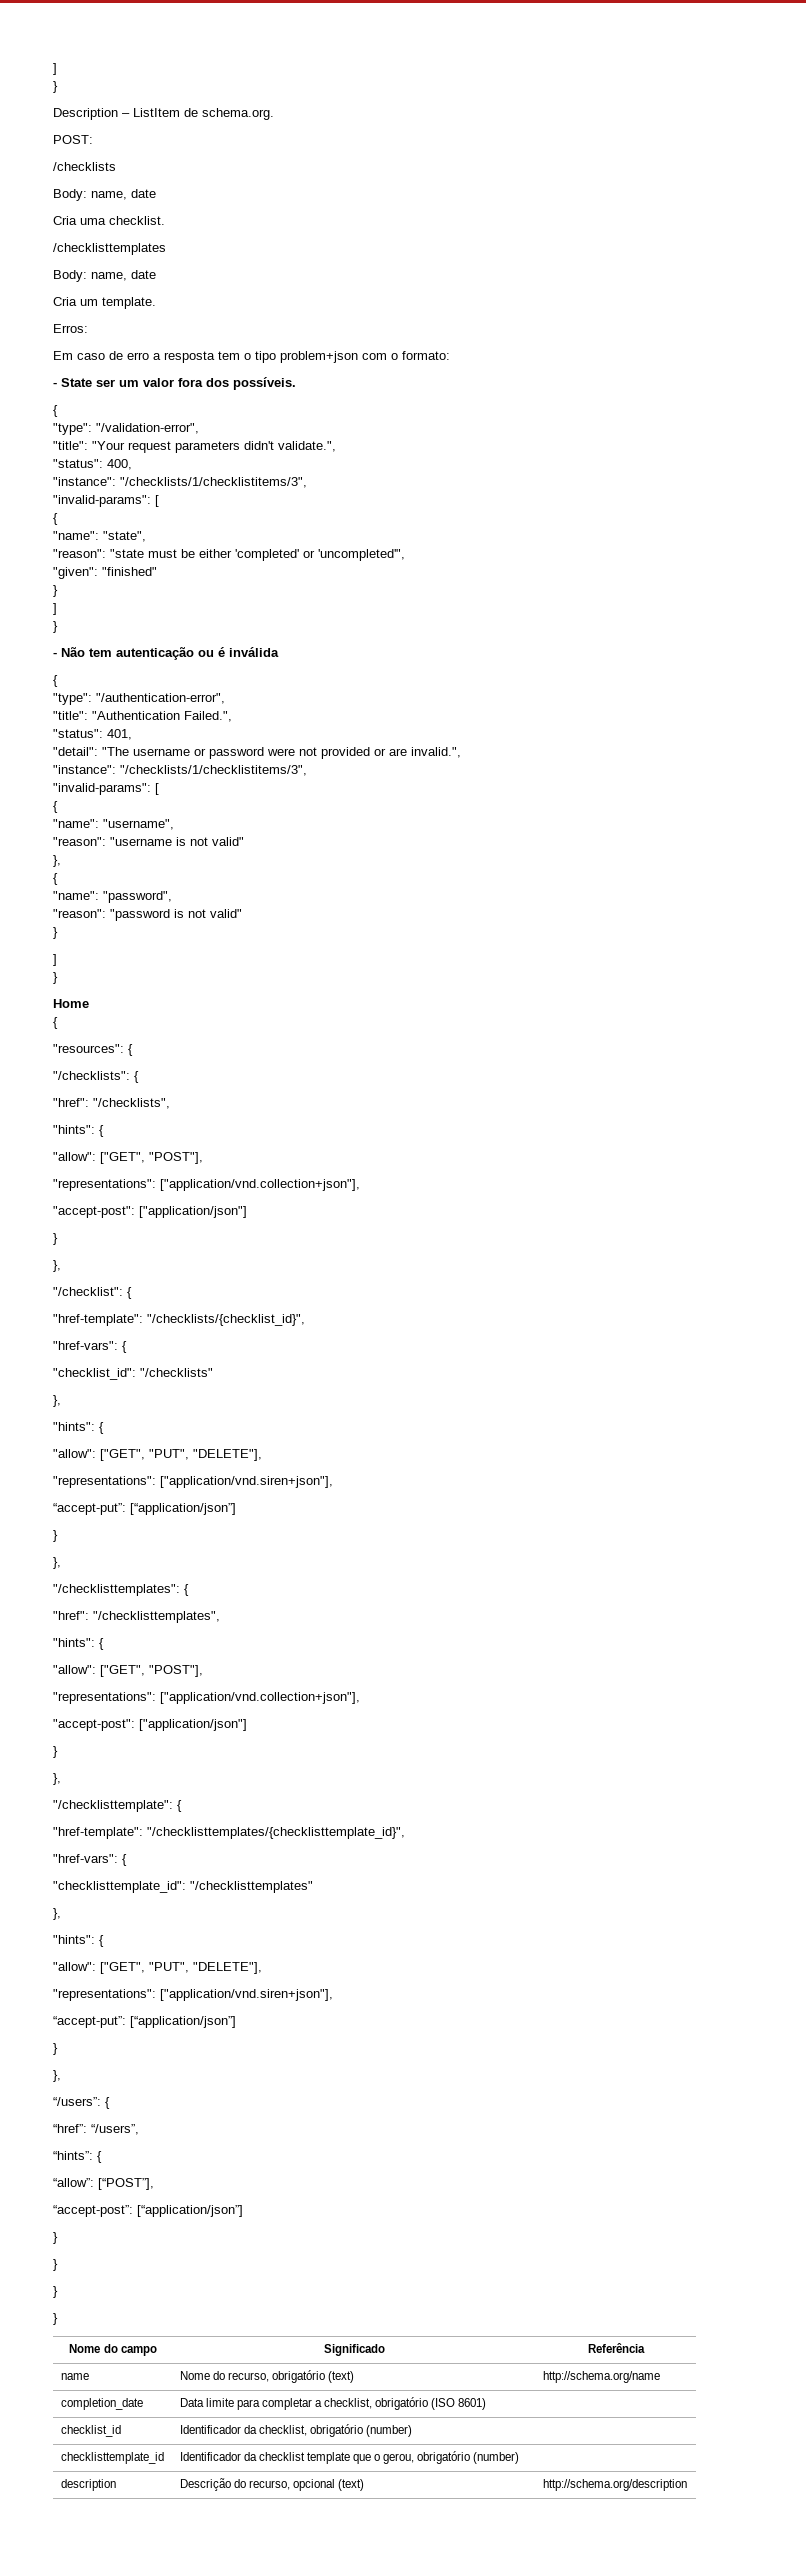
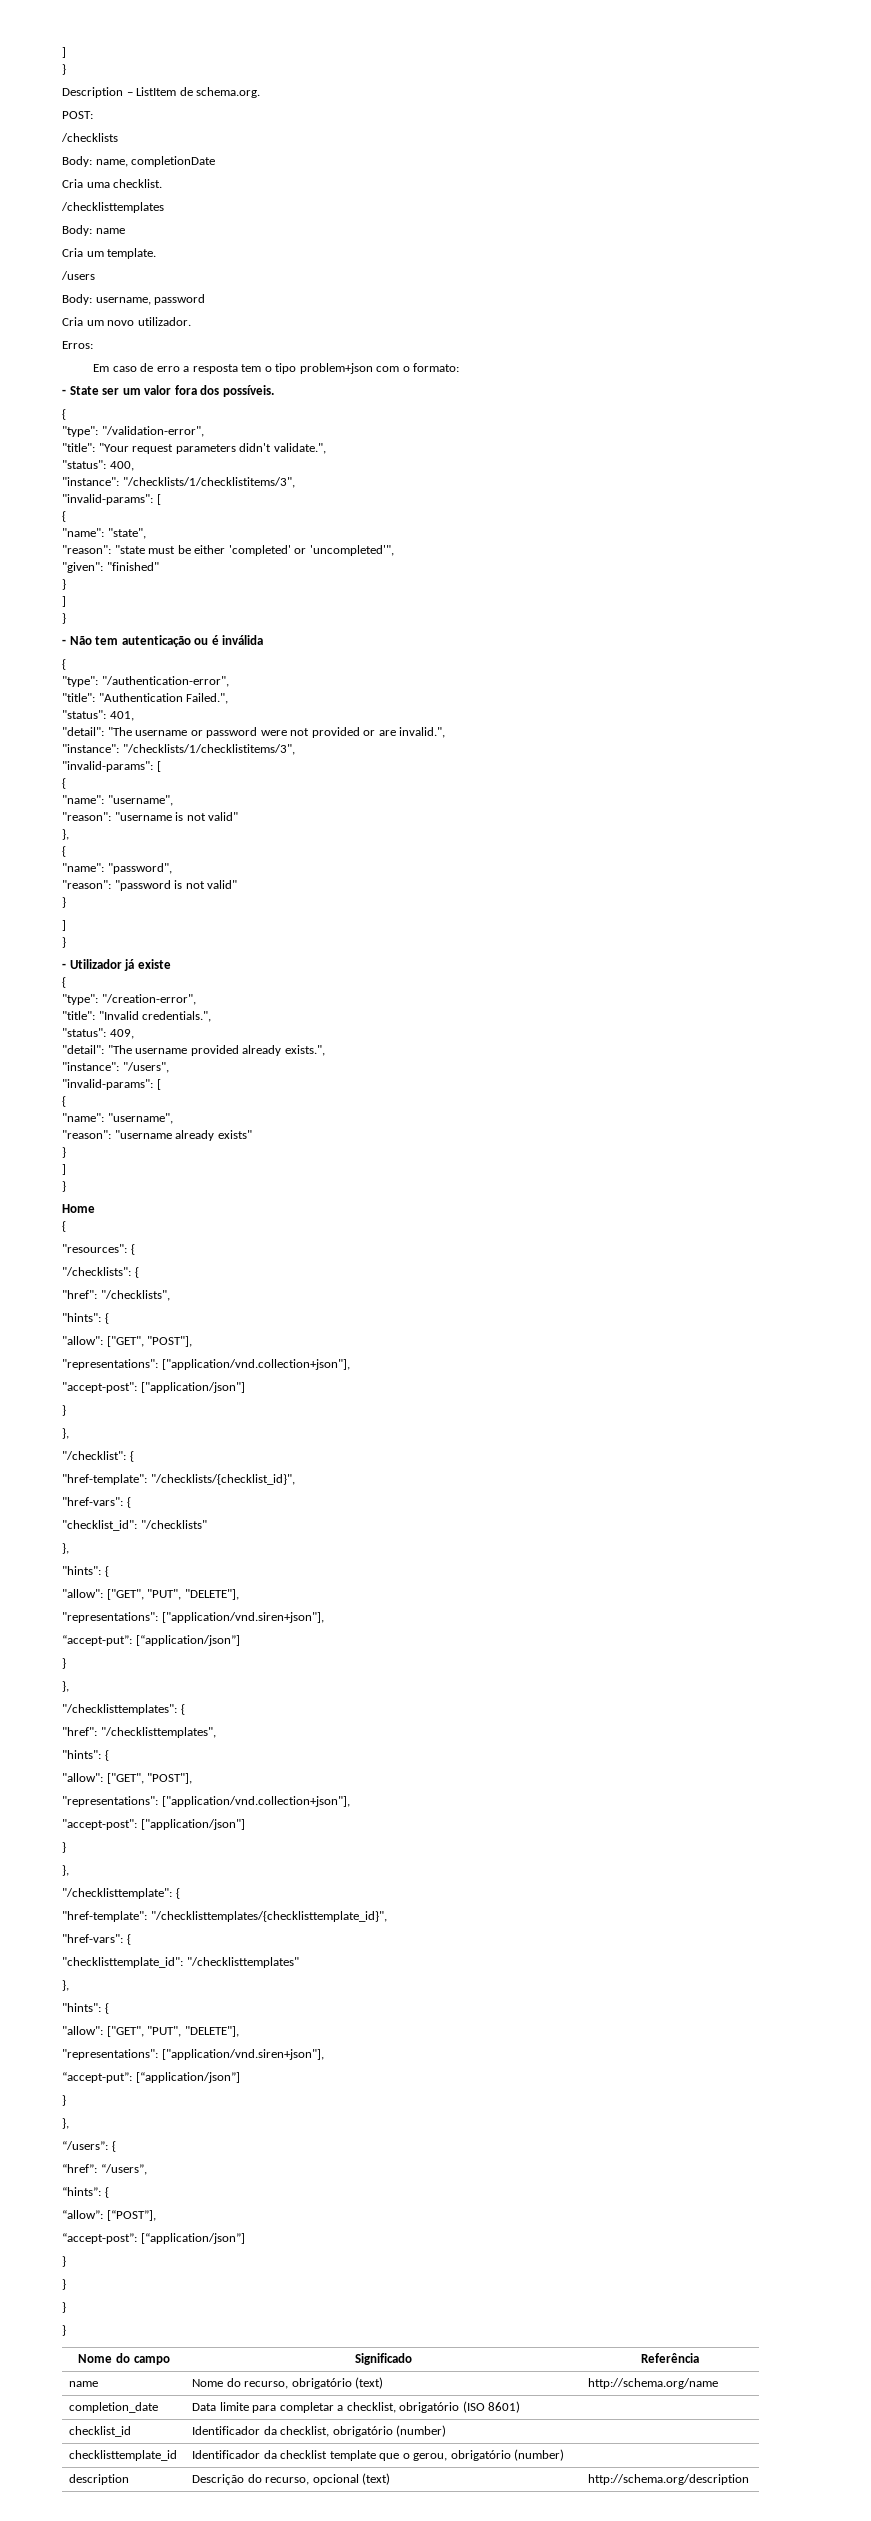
  /checklists
- Body: name, date
+ Body: name, completionDate
  /checklisttemplates
- Body: name, date
+ Body: name
+ /users
+ Body: username, password
+ Cria um novo utilizador.
+ - Utilizador já existe
+ {
+ "type": "/creation-error",
+ "title": "Invalid credentials.",
+ "status": 409,
+ "detail": "The username provided already exists.",
+ "instance": "/users",
+ "invalid-params": [
+ {
+ "name": "username",
+ "reason": "username already exists"
+ }
+ ]
+ }

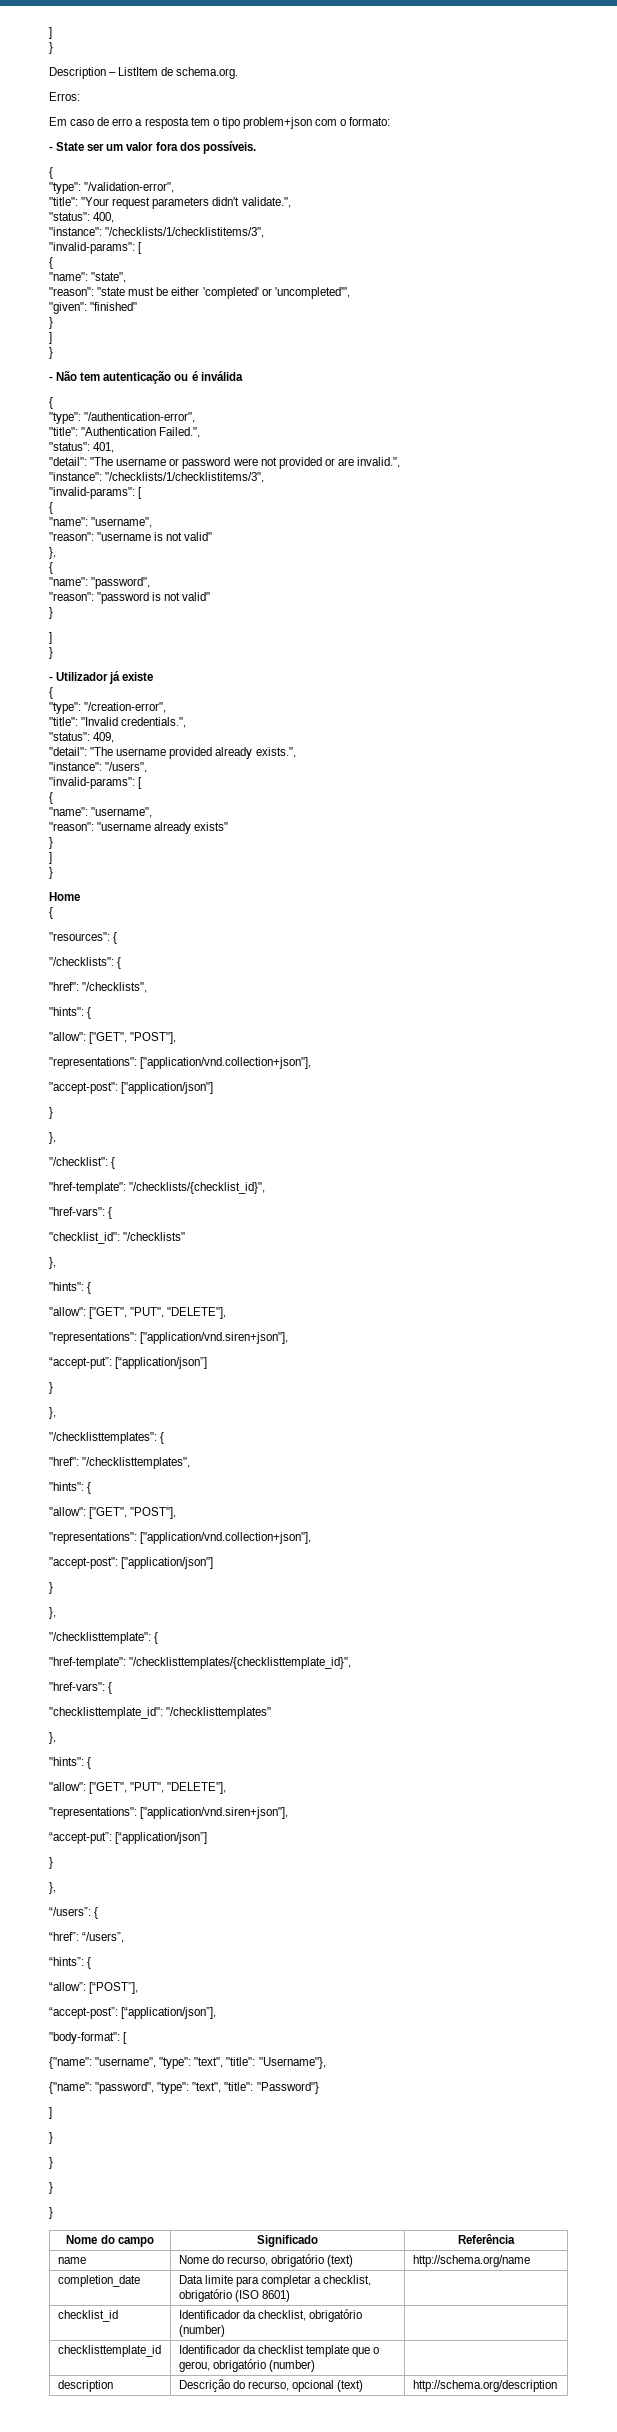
- POST:
- /checklists
- Body: name, completionDate
- Cria uma checklist.
- /checklisttemplates
- Body: name
- Cria um template.
- /users
- Body: username, password
- Cria um novo utilizador.
  “allow”: [“POST”],
- “accept-post”: [“application/json”]
+ “accept-post”: [“application/json”],
+ "body-format": [
+ {"name": "username", "type": "text", "title": "Username"},
+ {"name": "password", "type": "text", "title": "Password"}
+ ]

